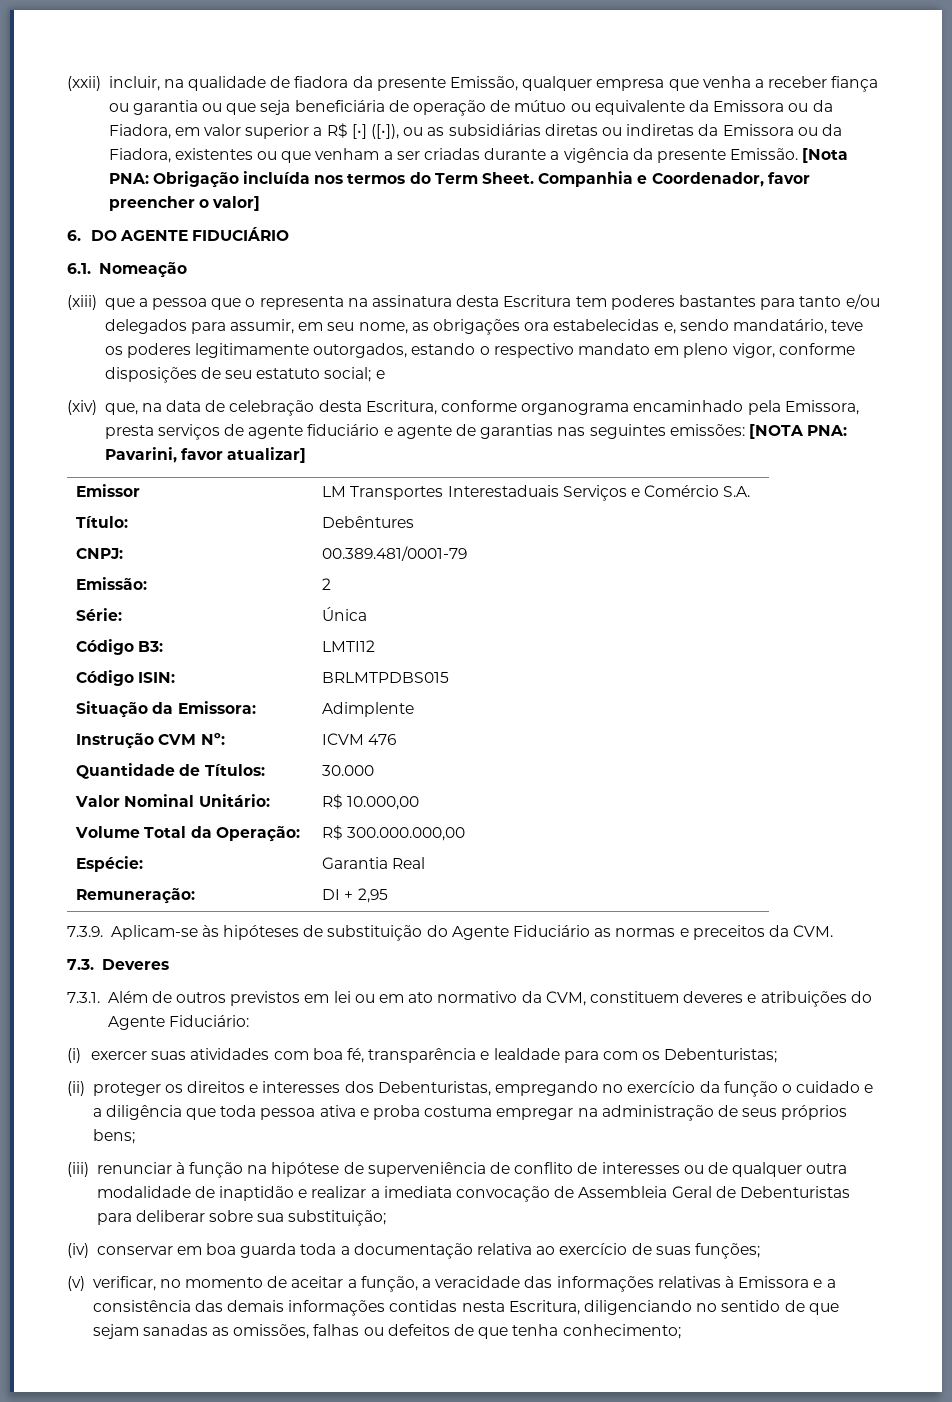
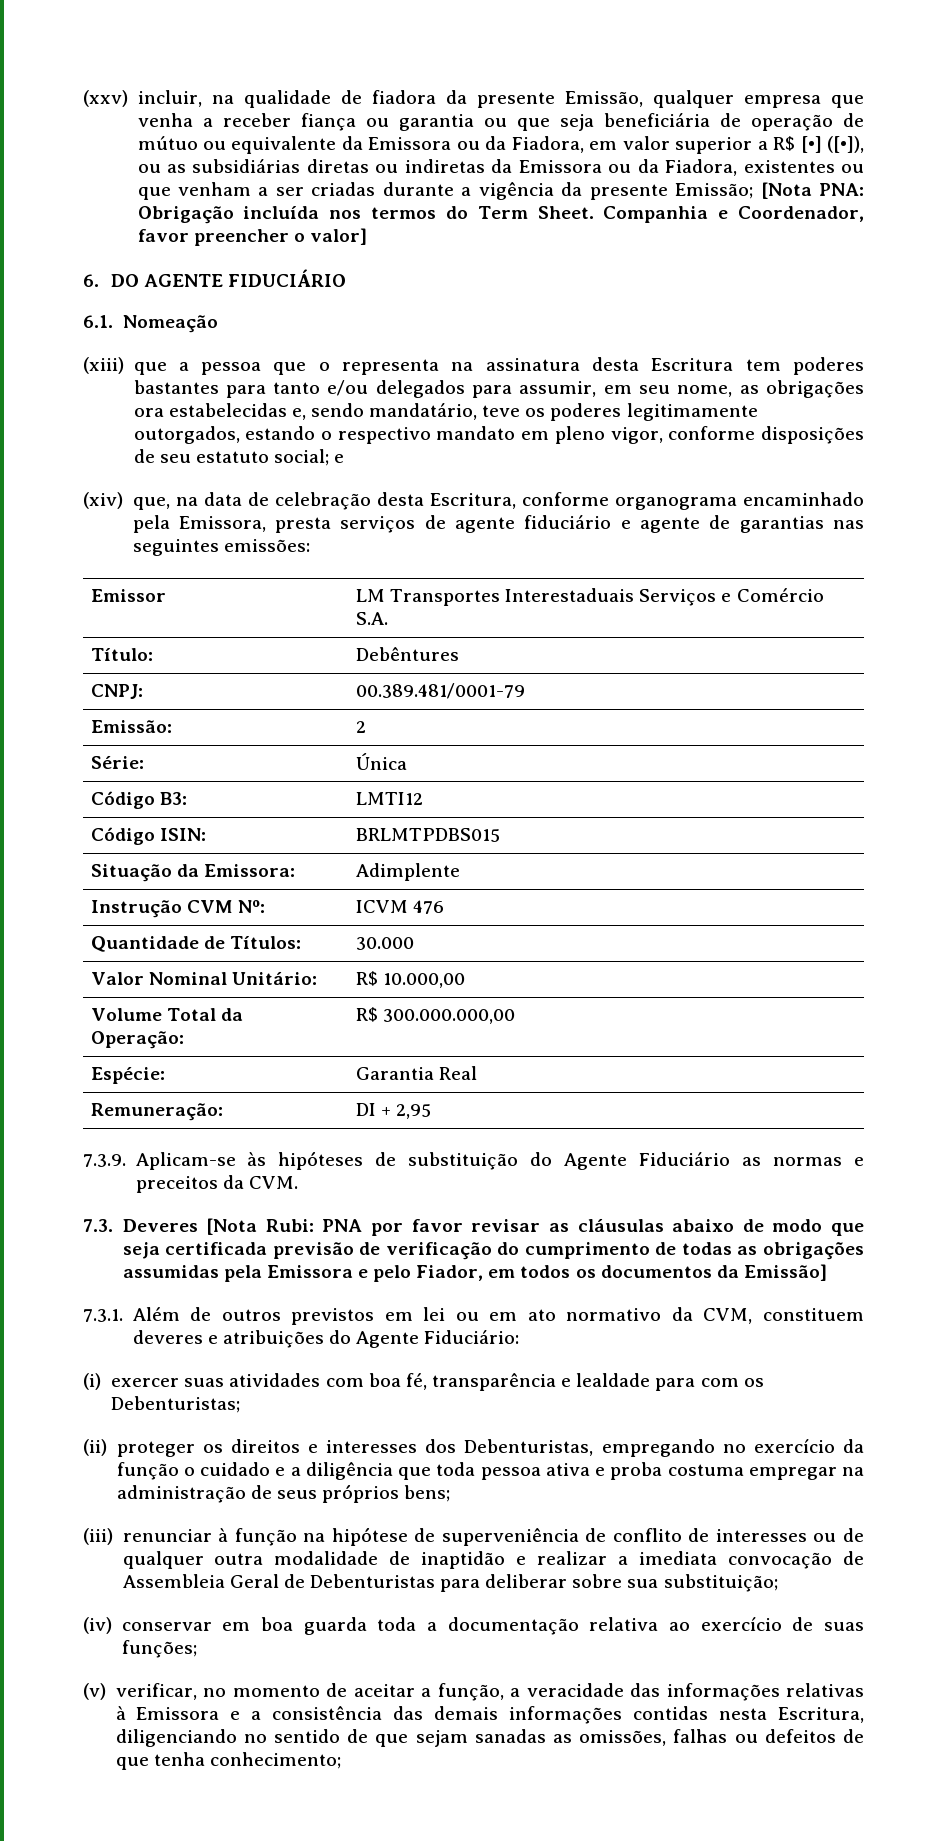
- (xxii) incluir, na qualidade de fiadora da presente Emissão, qualquer empresa que venha a receber fiança ou garantia ou que seja beneficiária de operação de mútuo ou equivalente da Emissora ou da Fiadora, em valor superior a R$ [•] ([•]), ou as subsidiárias diretas ou indiretas da Emissora ou da Fiadora, existentes ou que venham a ser criadas durante a vigência da presente Emissão.
+ (xxv) incluir, na qualidade de fiadora da presente Emissão, qualquer empresa que venha a receber fiança ou garantia ou que seja beneficiária de operação de mútuo ou equivalente da Emissora ou da Fiadora, em valor superior a R$ [•] ([•]), ou as subsidiárias diretas ou indiretas da Emissora ou da Fiadora, existentes ou que venham a ser criadas durante a vigência da presente Emissão;
- (xiv) que, na data de celebração desta Escritura, conforme organograma encaminhado pela Emissora, presta serviços de agente fiduciário e agente de garantias nas seguintes emissões: [NOTA PNA: Pavarini, favor atualizar]
+ (xiv) que, na data de celebração desta Escritura, conforme organograma encaminhado pela Emissora, presta serviços de agente fiduciário e agente de garantias nas seguintes emissões:
- 7.3. Deveres
+ 7.3. Deveres [Nota Rubi: PNA por favor revisar as cláusulas abaixo de modo que seja certificada previsão de verificação do cumprimento de todas as obrigações assumidas pela Emissora e pelo Fiador, em todos os documentos da Emissão]

